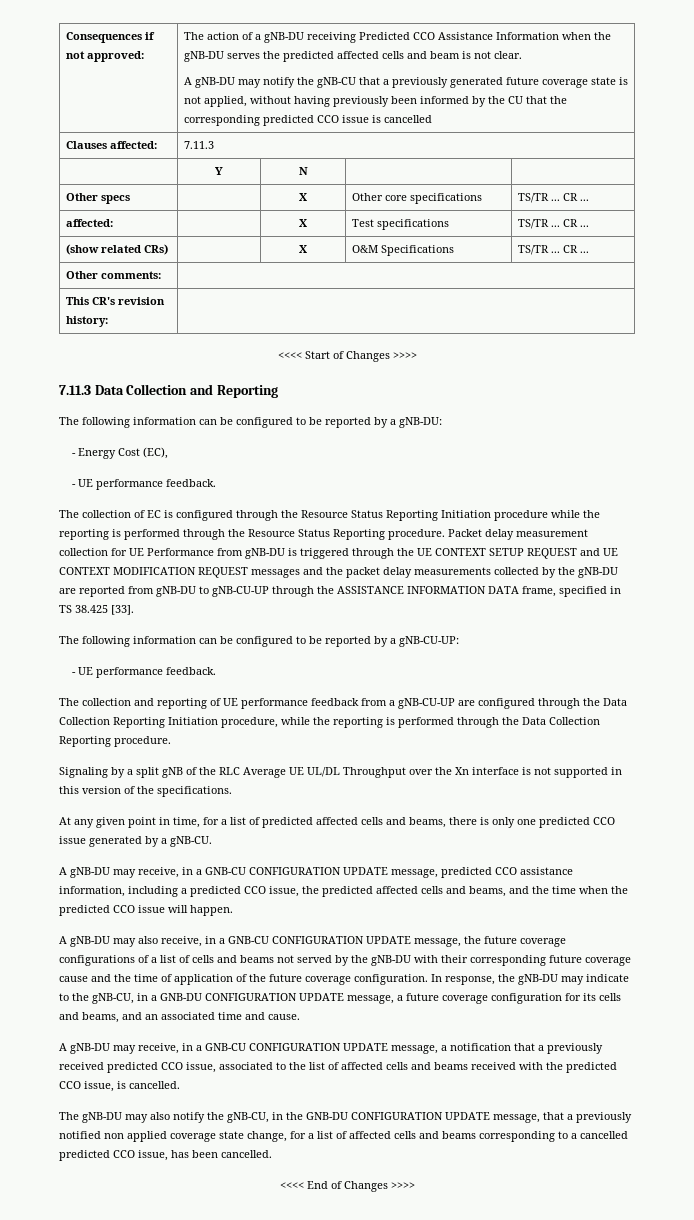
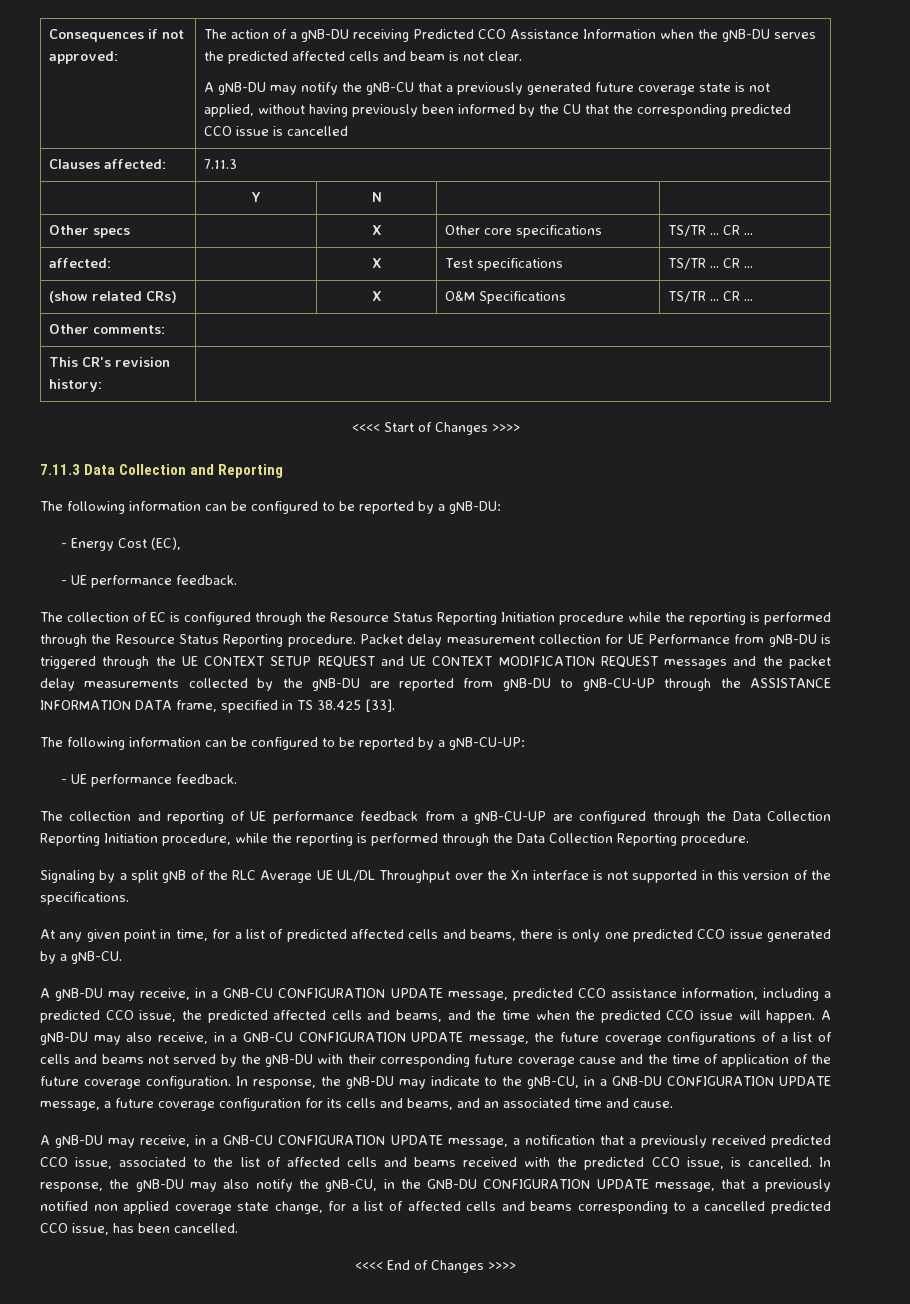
- A gNB-DU may receive, in a GNB-CU CONFIGURATION UPDATE message, predicted CCO assistance information, including a predicted CCO issue, the predicted affected cells and beams, and the time when the predicted CCO issue will happen.
- A gNB-DU may also receive, in a GNB-CU CONFIGURATION UPDATE message, the future coverage configurations of a list of cells and beams not served by the gNB-DU with their corresponding future coverage cause and the time of application of the future coverage configuration.
+ A gNB-DU may receive, in a GNB-CU CONFIGURATION UPDATE message, predicted CCO assistance information, including a predicted CCO issue, the predicted affected cells and beams, and the time when the predicted CCO issue will happen. A gNB-DU may also receive, in a GNB-CU CONFIGURATION UPDATE message, the future coverage configurations of a list of cells and beams not served by the gNB-DU with their corresponding future coverage cause and the time of application of the future coverage configuration.
- A gNB-DU may receive, in a GNB-CU CONFIGURATION UPDATE message, a notification that a previously received predicted CCO issue, associated to the list of affected cells and beams received with the predicted CCO issue, is cancelled.
- The gNB-DU may also notify the gNB-CU, in the GNB-DU CONFIGURATION UPDATE message, that a previously notified non applied coverage state change, for a list of affected cells and beams corresponding to a cancelled predicted CCO issue, has been cancelled.
+ A gNB-DU may receive, in a GNB-CU CONFIGURATION UPDATE message, a notification that a previously received predicted CCO issue, associated to the list of affected cells and beams received with the predicted CCO issue, is cancelled. In response, the gNB-DU may also notify the gNB-CU, in the GNB-DU CONFIGURATION UPDATE message, that a previously notified non applied coverage state change, for a list of affected cells and beams corresponding to a cancelled predicted CCO issue, has been cancelled.

